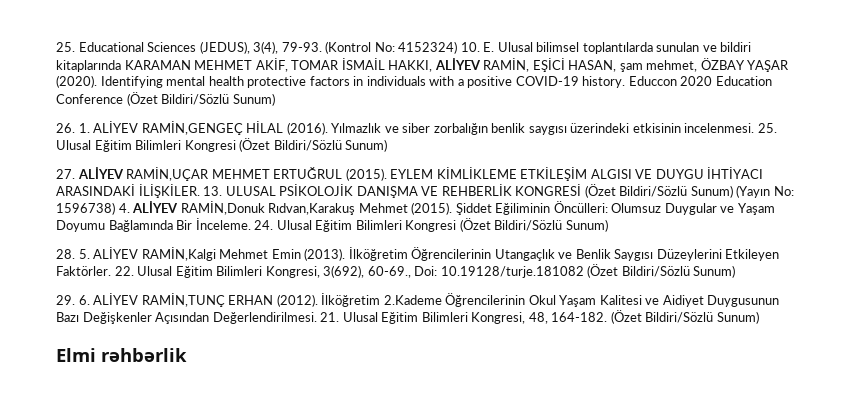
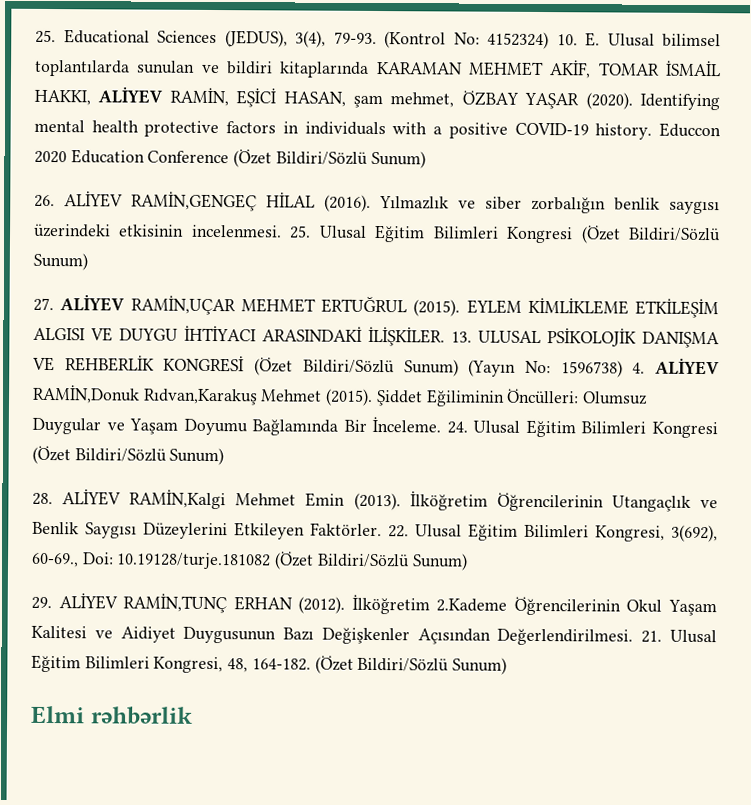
- 26. 1. ALİYEV RAMİN,GENGEÇ HİLAL (2016).
+ 26. ALİYEV RAMİN,GENGEÇ HİLAL (2016).
- 28. 5. ALİYEV RAMİN,Kalgi Mehmet Emin (2013).
+ 28. ALİYEV RAMİN,Kalgi Mehmet Emin (2013).
- 29. 6. ALİYEV RAMİN,TUNÇ ERHAN (2012).
+ 29. ALİYEV RAMİN,TUNÇ ERHAN (2012).

